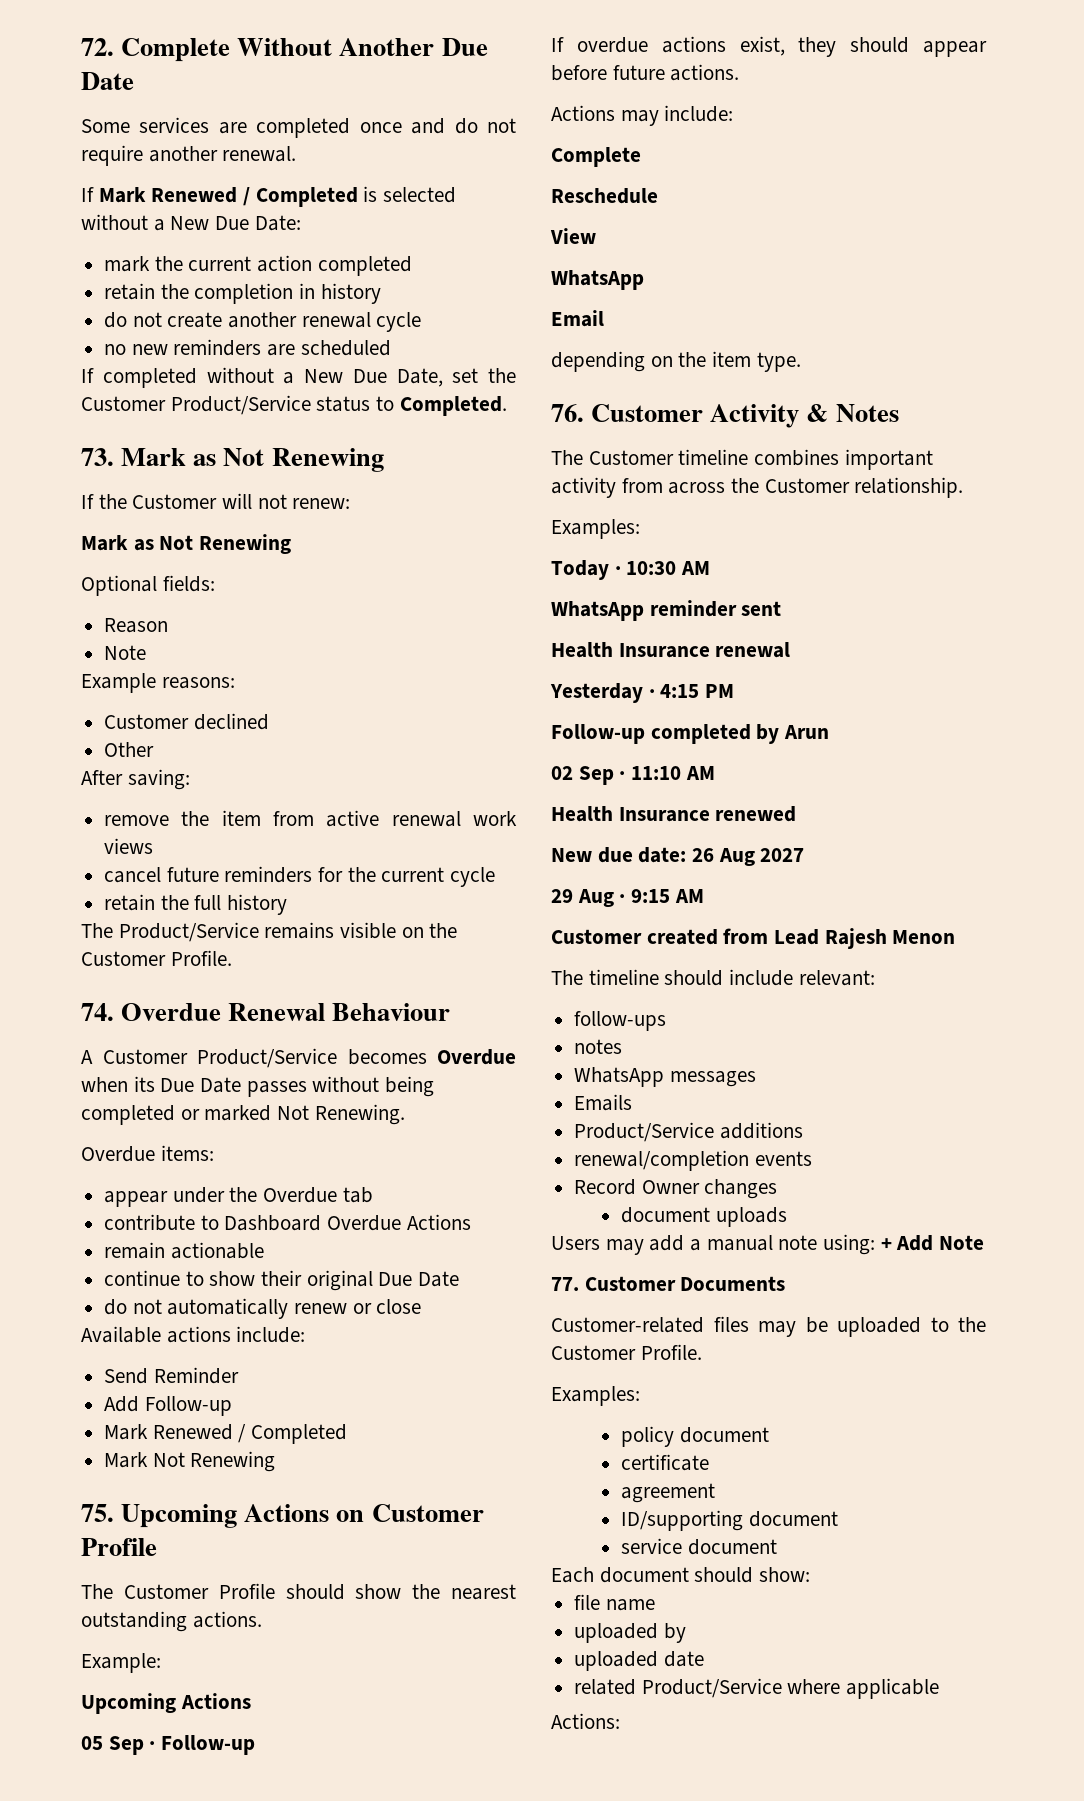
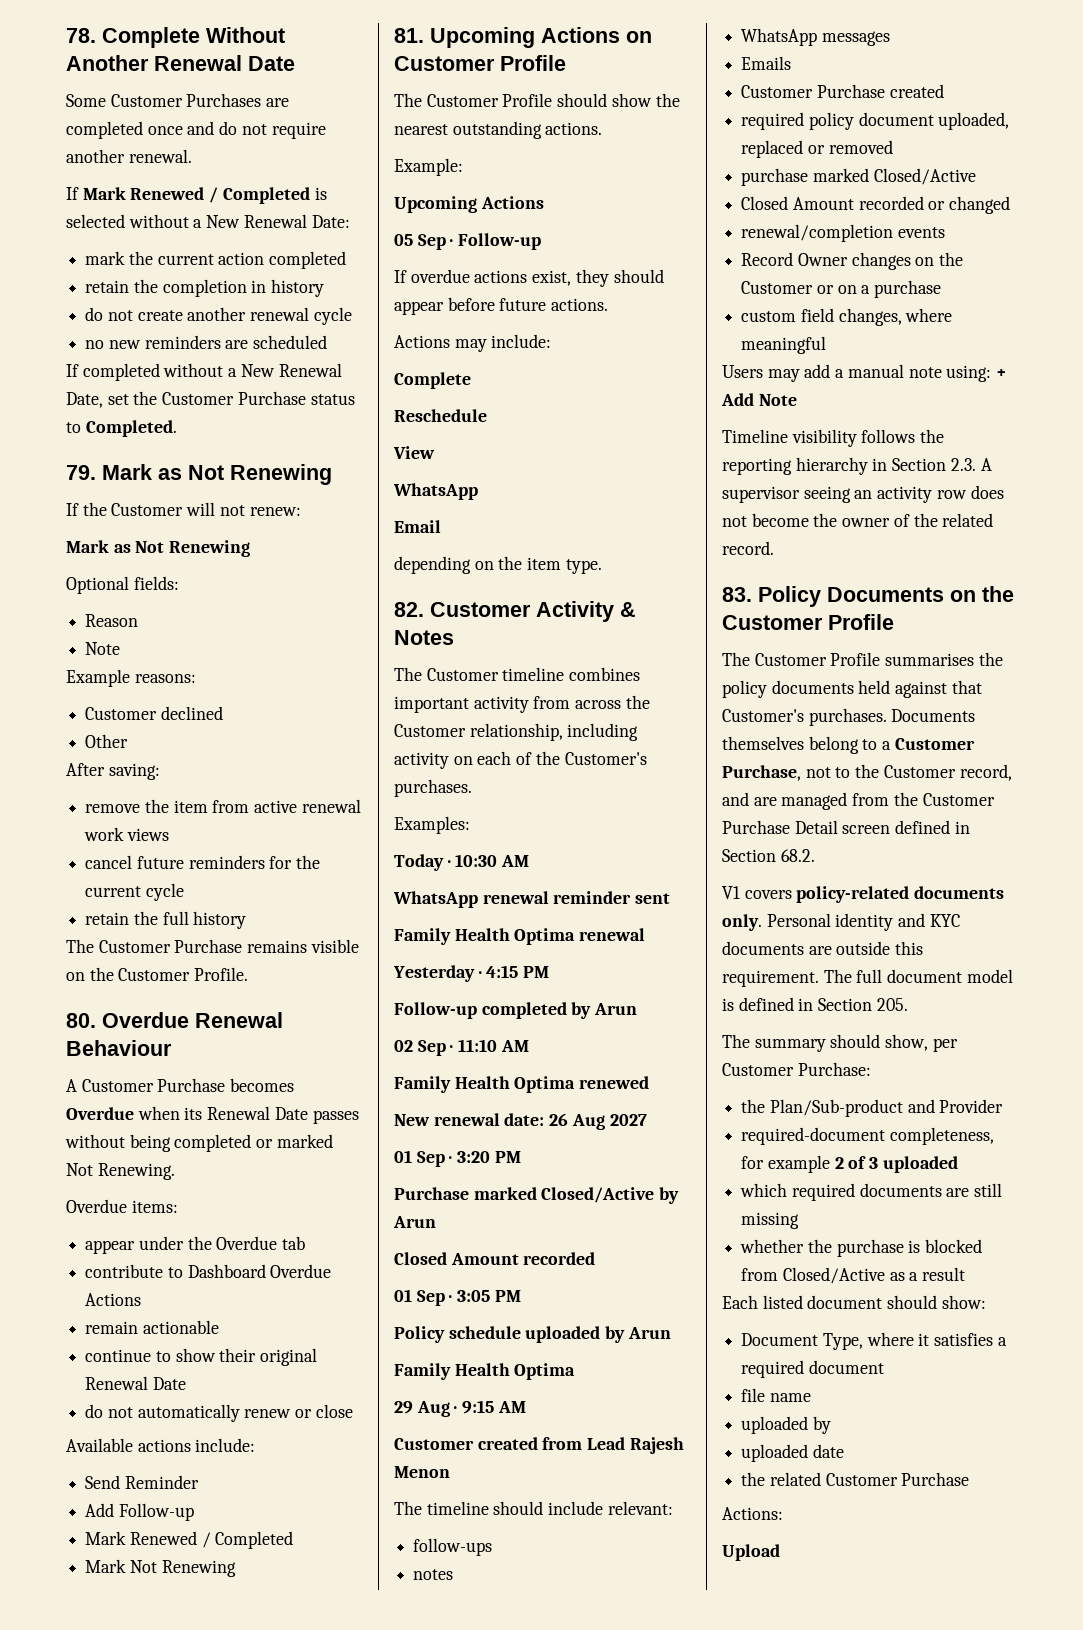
- 72. Complete Without Another Due Date
+ 78. Complete Without Another Renewal Date
- Some services are completed once and do not require another renewal.
+ Some Customer Purchases are completed once and do not require another renewal.
- If Mark Renewed / Completed is selected without a New Due Date:
+ If Mark Renewed / Completed is selected without a New Renewal Date:
- If completed without a New Due Date, set the Customer Product/Service status to Completed.
+ If completed without a New Renewal Date, set the Customer Purchase status to Completed.
- 73. Mark as Not Renewing
+ 79. Mark as Not Renewing
- The Product/Service remains visible on the Customer Profile.
+ The Customer Purchase remains visible on the Customer Profile.
- 74. Overdue Renewal Behaviour
+ 80. Overdue Renewal Behaviour
- A Customer Product/Service becomes Overdue when its Due Date passes without being completed or marked Not Renewing.
+ A Customer Purchase becomes Overdue when its Renewal Date passes without being completed or marked Not Renewing.
- continue to show their original Due Date
+ continue to show their original Renewal Date
- 75. Upcoming Actions on Customer Profile
+ 81. Upcoming Actions on Customer Profile
- 76. Customer Activity & Notes
+ 82. Customer Activity & Notes
- The Customer timeline combines important activity from across the Customer relationship.
+ The Customer timeline combines important activity from across the Customer relationship, including activity on each of the Customer's purchases.
- WhatsApp reminder sent
+ WhatsApp renewal reminder sent
- Health Insurance renewal
+ Family Health Optima renewal
- Health Insurance renewed
+ Family Health Optima renewed
- New due date: 26 Aug 2027
+ New renewal date: 26 Aug 2027
+ 01 Sep · 3:20 PM
+ Purchase marked Closed/Active by Arun
+ Closed Amount recorded
+ 01 Sep · 3:05 PM
+ Policy schedule uploaded by Arun
+ Family Health Optima
- Product/Service additions
+ Customer Purchase created
+ required policy document uploaded, replaced or removed
+ purchase marked Closed/Active
+ Closed Amount recorded or changed
- Record Owner changes
- document uploads
+ Record Owner changes on the Customer or on a purchase
+ custom field changes, where meaningful
- 77. Customer Documents
- Customer-related files may be uploaded to the Customer Profile.
- Examples:
- policy document
- certificate
- agreement
- ID/supporting document
- service document
+ Timeline visibility follows the reporting hierarchy in Section 2.3. A supervisor seeing an activity row does not become the owner of the related record.
+ 83. Policy Documents on the Customer Profile
+ The Customer Profile summarises the policy documents held against that Customer's purchases. Documents themselves belong to a Customer Purchase, not to the Customer record, and are managed from the Customer Purchase Detail screen defined in Section 68.2.
+ V1 covers policy-related documents only. Personal identity and KYC documents are outside this requirement. The full document model is defined in Section 205.
+ The summary should show, per Customer Purchase:
+ the Plan/Sub-product and Provider
+ required-document completeness, for example 2 of 3 uploaded
+ which required documents are still missing
+ whether the purchase is blocked from Closed/Active as a result
- Each document should show:
+ Each listed document should show:
+ Document Type, where it satisfies a required document
- related Product/Service where applicable
+ the related Customer Purchase
+ Upload

